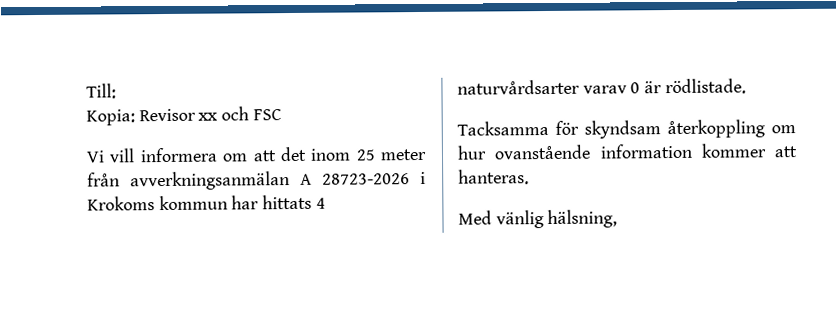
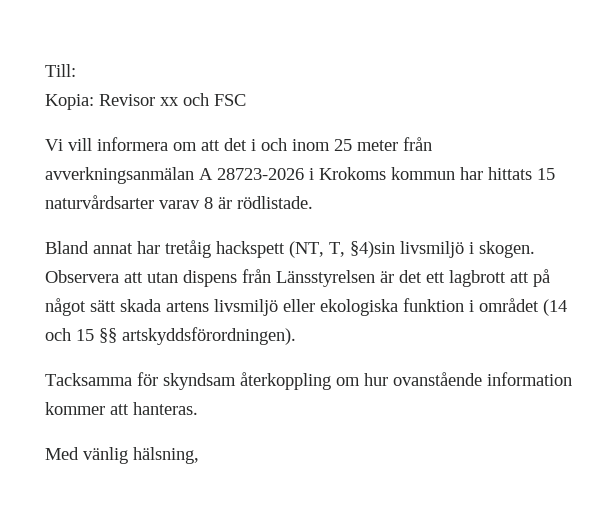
- Vi vill informera om att det inom 25 meter från avverkningsanmälan A 28723-2026 i Krokoms kommun har hittats 4 naturvårdsarter varav 0 är rödlistade.
+ Vi vill informera om att det i och inom 25 meter från avverkningsanmälan A 28723-2026 i Krokoms kommun har hittats 15 naturvårdsarter varav 8 är rödlistade.
+ Bland annat har tretåig hackspett (NT, T, §4)sin livsmiljö i skogen. Observera att utan dispens från Länsstyrelsen är det ett lagbrott att på något sätt skada artens livsmiljö eller ekologiska funktion i området (14 och 15 §§ artskyddsförordningen).

